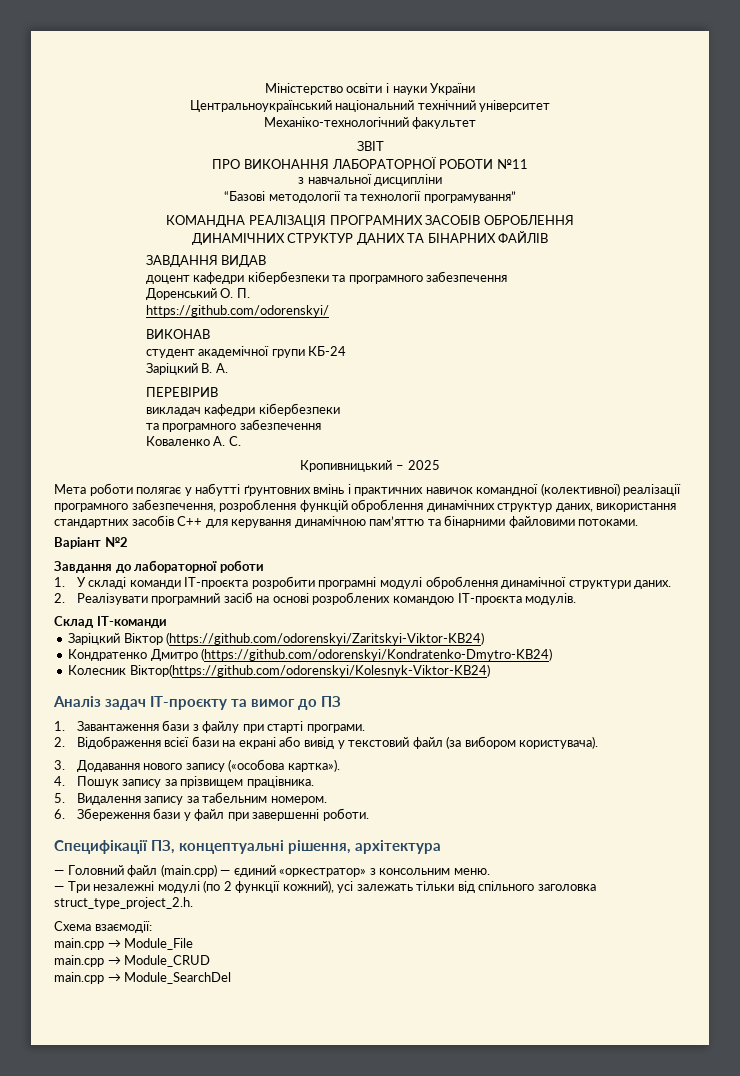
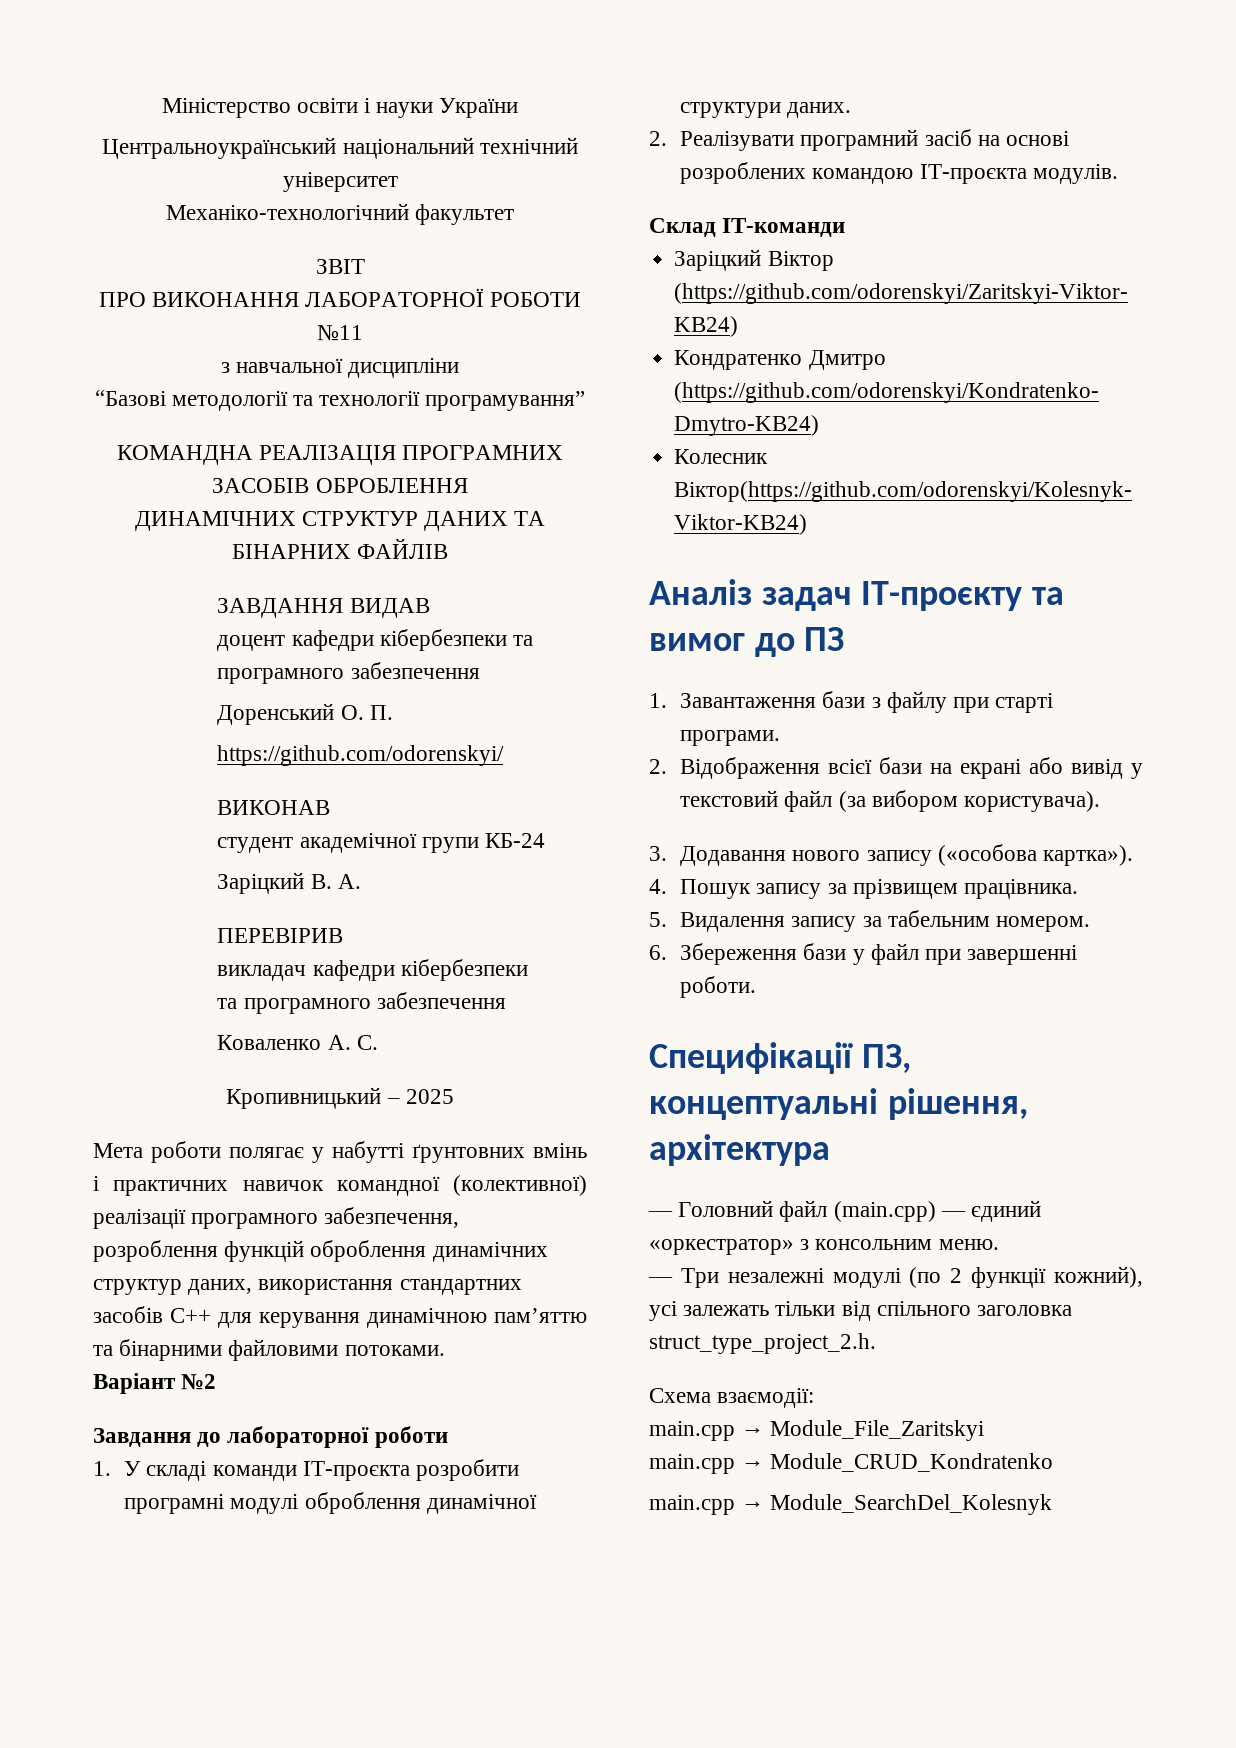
- main.cpp → Module_File
- main.cpp → Module_CRUD
- main.cpp → Module_SearchDel
+ main.cpp → Module_File_Zaritskyi
+ main.cpp → Module_CRUD_Kondratenko
+ main.cpp → Module_SearchDel_Kolesnyk

